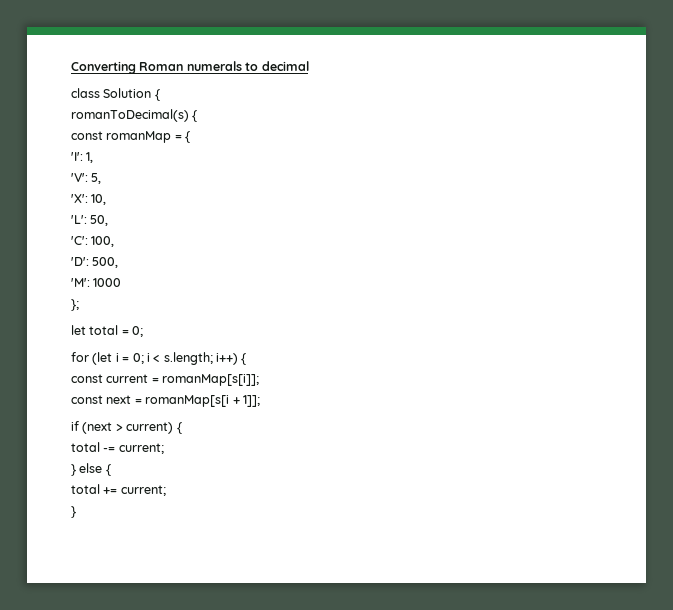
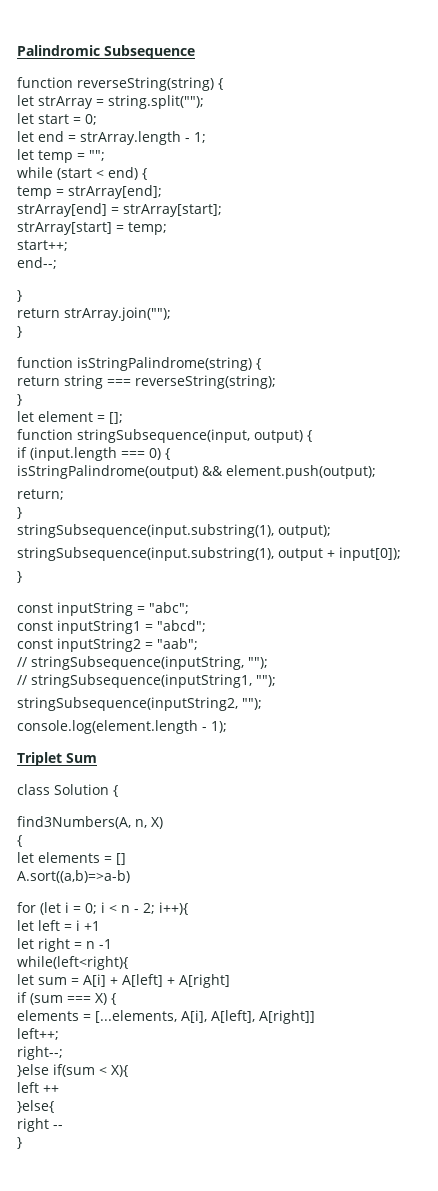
- Converting Roman numerals to decimal
+ Palindromic Subsequence
+ function reverseString(string) {
+ let strArray = string.split("");
+ let start = 0;
+ let end = strArray.length - 1;
+ let temp = "";
+ while (start < end) {
+ temp = strArray[end];
+ strArray[end] = strArray[start];
+ strArray[start] = temp;
+ start++;
+ end--;
+ }
+ return strArray.join("");
+ }
+ function isStringPalindrome(string) {
+ return string === reverseString(string);
+ }
+ let element = [];
+ function stringSubsequence(input, output) {
+ if (input.length === 0) {
+ isStringPalindrome(output) && element.push(output);
+ return;
+ }
+ stringSubsequence(input.substring(1), output);
+ stringSubsequence(input.substring(1), output + input[0]);
+ }
+ const inputString = "abc";
+ const inputString1 = "abcd";
+ const inputString2 = "aab";
+ // stringSubsequence(inputString, "");
+ // stringSubsequence(inputString1, "");
+ stringSubsequence(inputString2, "");
+ console.log(element.length - 1);
+ Triplet Sum
  class Solution {
- romanToDecimal(s) {
- const romanMap = {
- 'I': 1,
- 'V': 5,
- 'X': 10,
- 'L': 50,
- 'C': 100,
- 'D': 500,
- 'M': 1000
- };
- let total = 0;
+ find3Numbers(A, n, X)
+ {
+ let elements = []
+ A.sort((a,b)=>a-b)
- for (let i = 0; i < s.length; i++) {
- const current = romanMap[s[i]];
- const next = romanMap[s[i + 1]];
- if (next > current) {
- total -= current;
- } else {
- total += current;
+ for (let i = 0; i < n - 2; i++){
+ let left = i +1
+ let right = n -1
+ while(left<right){
+ let sum = A[i] + A[left] + A[right]
+ if (sum === X) {
+ elements = [...elements, A[i], A[left], A[right]]
+ left++;
+ right--;
+ }else if(sum < X){
+ left ++
+ }else{
+ right --

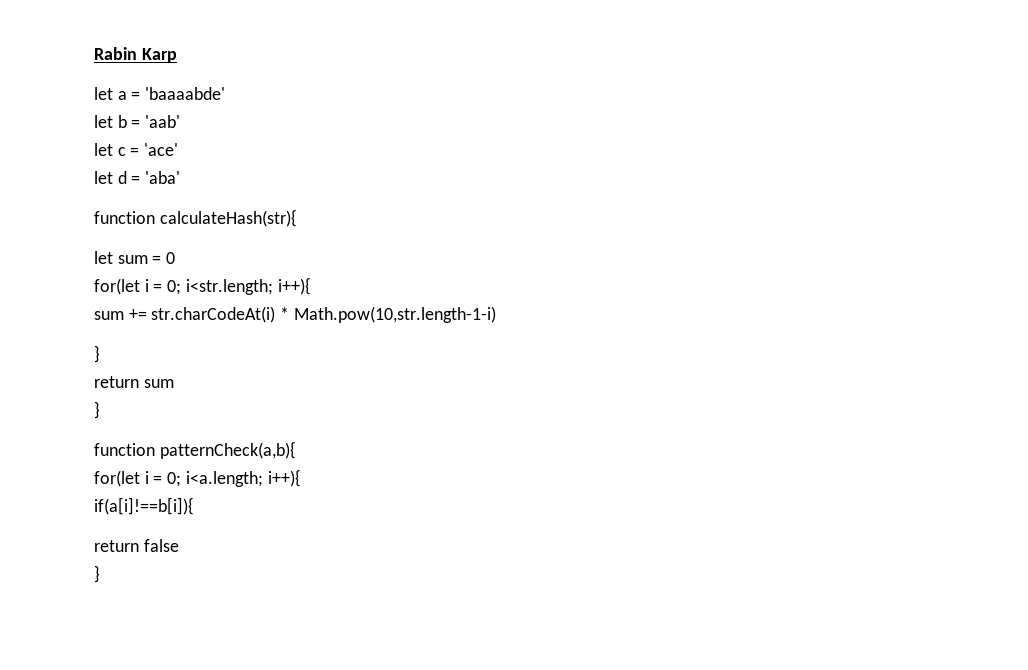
- Palindromic Subsequence
- function reverseString(string) {
- let strArray = string.split("");
- let start = 0;
- let end = strArray.length - 1;
- let temp = "";
- while (start < end) {
- temp = strArray[end];
- strArray[end] = strArray[start];
- strArray[start] = temp;
- start++;
- end--;
+ Rabin Karp
+ let a = 'baaaabde'
+ let b = 'aab'
+ let c = 'ace'
+ let d = 'aba'
+ function calculateHash(str){
+ let sum = 0
+ for(let i = 0; i<str.length; i++){
+ sum += str.charCodeAt(i) * Math.pow(10,str.length-1-i)
- return strArray.join("");
+ return sum
- function isStringPalindrome(string) {
- return string === reverseString(string);
- }
- let element = [];
- function stringSubsequence(input, output) {
- if (input.length === 0) {
- isStringPalindrome(output) && element.push(output);
- return;
- }
- stringSubsequence(input.substring(1), output);
- stringSubsequence(input.substring(1), output + input[0]);
- }
- const inputString = "abc";
- const inputString1 = "abcd";
- const inputString2 = "aab";
- // stringSubsequence(inputString, "");
- // stringSubsequence(inputString1, "");
- stringSubsequence(inputString2, "");
- console.log(element.length - 1);
- Triplet Sum
- class Solution {
- find3Numbers(A, n, X)
- {
- let elements = []
- A.sort((a,b)=>a-b)
- for (let i = 0; i < n - 2; i++){
- let left = i +1
- let right = n -1
- while(left<right){
- let sum = A[i] + A[left] + A[right]
- if (sum === X) {
- elements = [...elements, A[i], A[left], A[right]]
- left++;
- right--;
- }else if(sum < X){
- left ++
- }else{
- right --
+ function patternCheck(a,b){
+ for(let i = 0; i<a.length; i++){
+ if(a[i]!==b[i]){
+ return false

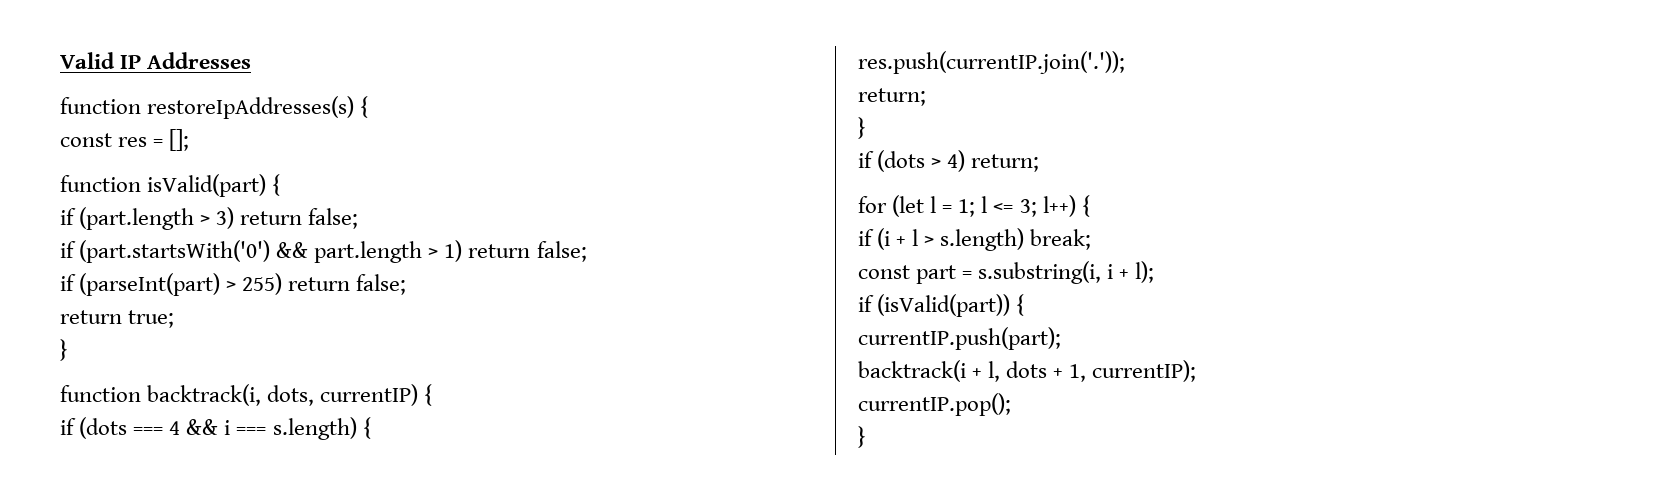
- Rabin Karp
- let a = 'baaaabde'
- let b = 'aab'
- let c = 'ace'
- let d = 'aba'
- function calculateHash(str){
- let sum = 0
- for(let i = 0; i<str.length; i++){
- sum += str.charCodeAt(i) * Math.pow(10,str.length-1-i)
- }
- return sum
+ Valid IP Addresses
+ function restoreIpAddresses(s) {
+ const res = [];
+ function isValid(part) {
+ if (part.length > 3) return false;
+ if (part.startsWith('0') && part.length > 1) return false;
+ if (parseInt(part) > 255) return false;
+ return true;
- function patternCheck(a,b){
- for(let i = 0; i<a.length; i++){
- if(a[i]!==b[i]){
- return false
+ function backtrack(i, dots, currentIP) {
+ if (dots === 4 && i === s.length) {
+ res.push(currentIP.join('.'));
+ return;
+ }
+ if (dots > 4) return;
+ for (let l = 1; l <= 3; l++) {
+ if (i + l > s.length) break;
+ const part = s.substring(i, i + l);
+ if (isValid(part)) {
+ currentIP.push(part);
+ backtrack(i + l, dots + 1, currentIP);
+ currentIP.pop();

